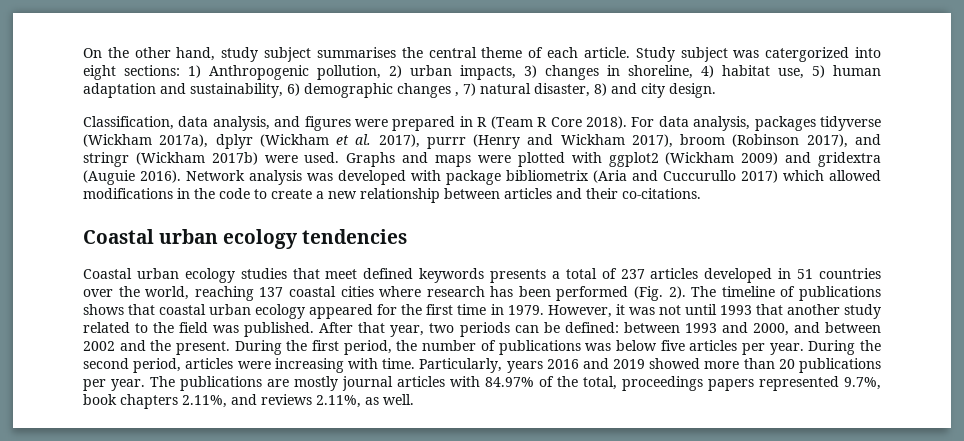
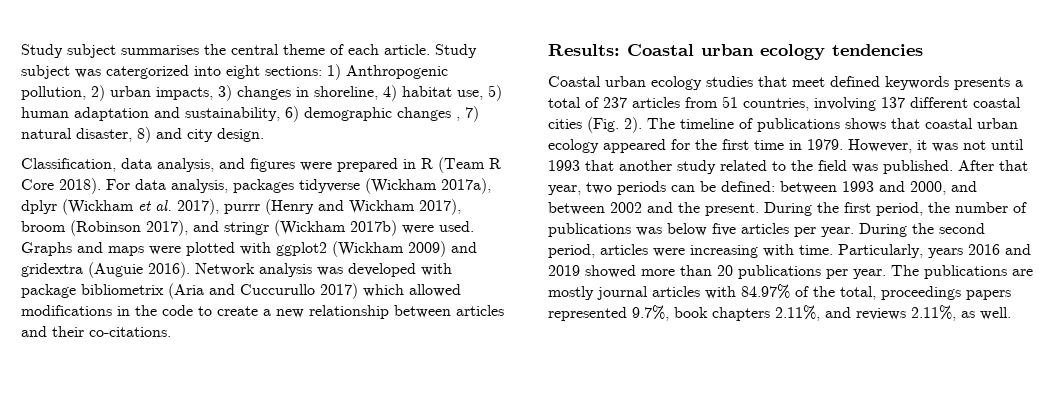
- On the other hand, study subject summarises the central theme of each article.
+ Study subject summarises the central theme of each article.
- Coastal urban ecology tendencies
+ Results: Coastal urban ecology tendencies
- Coastal urban ecology studies that meet defined keywords presents a total of 237 articles developed in 51 countries over the world, reaching 137 coastal cities where research has been performed (Fig. 2).
+ Coastal urban ecology studies that meet defined keywords presents a total of 237 articles from 51 countries, involving 137 different coastal cities (Fig. 2).

